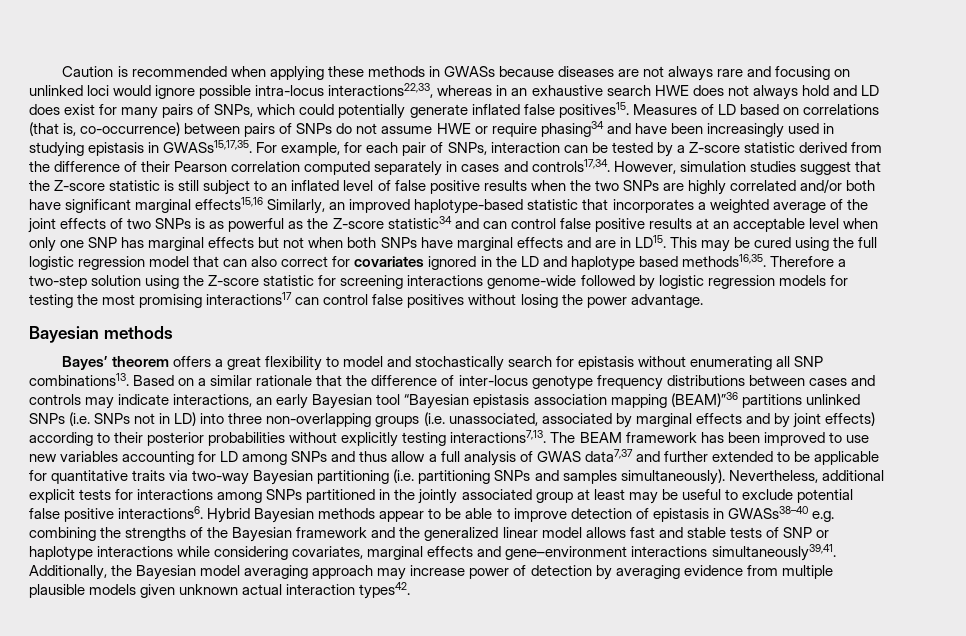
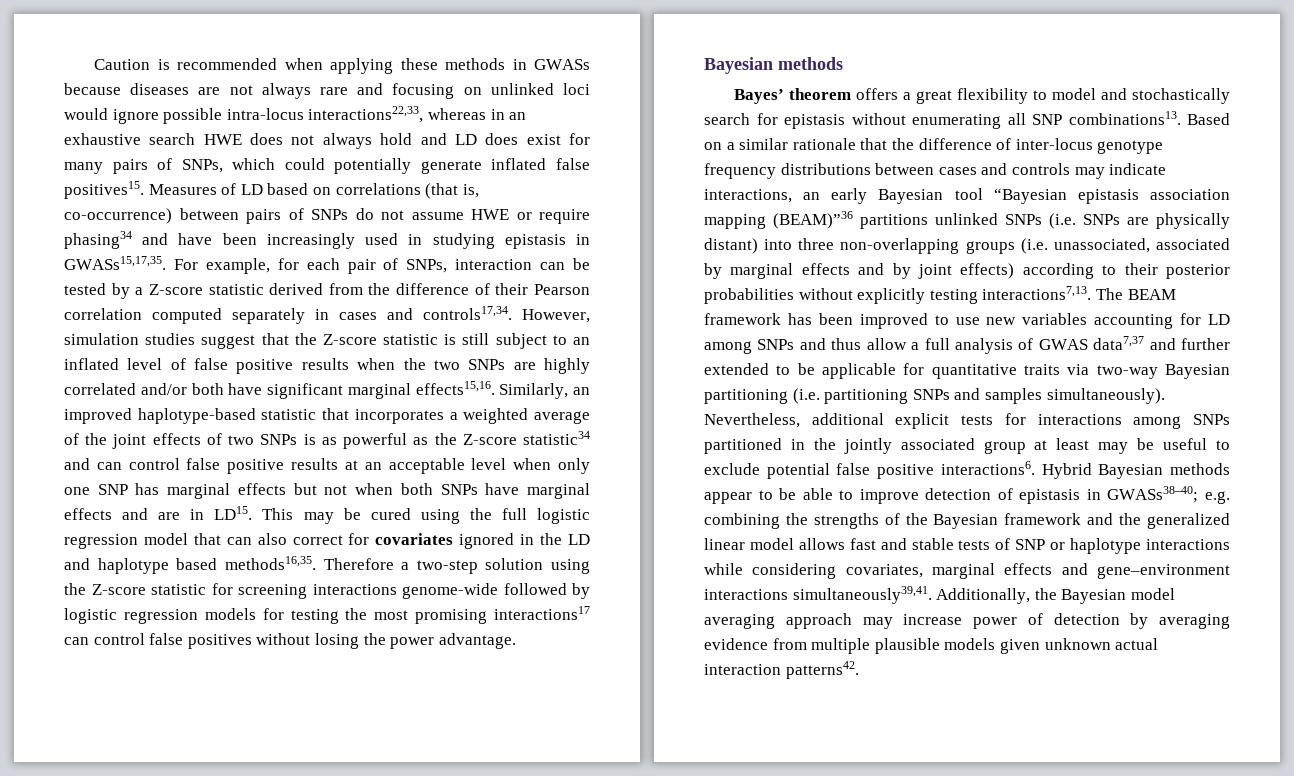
- However, simulation studies suggest that the Z-score statistic is still subject to an inflated level of false positive results when the two SNPs are highly correlated and/or both have significant marginal effects15,16 Similarly, an improved haplotype-based statistic that incorporates a weighted average of the joint effects of two SNPs is as powerful as the Z-score statistic34 and can control false positive results at an acceptable level when only one SNP has marginal effects but not when both SNPs have marginal effects and are in LD15.
+ However, simulation studies suggest that the Z-score statistic is still subject to an inflated level of false positive results when the two SNPs are highly correlated and/or both have significant marginal effects15,16. Similarly, an improved haplotype-based statistic that incorporates a weighted average of the joint effects of two SNPs is as powerful as the Z-score statistic34 and can control false positive results at an acceptable level when only one SNP has marginal effects but not when both SNPs have marginal effects and are in LD15.
- Based on a similar rationale that the difference of inter-locus genotype frequency distributions between cases and controls may indicate interactions, an early Bayesian tool “Bayesian epistasis association mapping (BEAM)”36 partitions unlinked SNPs (i.e. SNPs not in LD) into three non-overlapping groups (i.e. unassociated, associated by marginal effects and by joint effects) according to their posterior probabilities without explicitly testing interactions7,13.
+ Based on a similar rationale that the difference of inter-locus genotype frequency distributions between cases and controls may indicate interactions, an early Bayesian tool “Bayesian epistasis association mapping (BEAM)”36 partitions unlinked SNPs (i.e. SNPs are physically distant) into three non-overlapping groups (i.e. unassociated, associated by marginal effects and by joint effects) according to their posterior probabilities without explicitly testing interactions7,13.
- Hybrid Bayesian methods appear to be able to improve detection of epistasis in GWASs38–40 e.g. combining the strengths of the Bayesian framework and the generalized linear model allows fast and stable tests of SNP or haplotype interactions while considering covariates, marginal effects and gene–environment interactions simultaneously39,41.
+ Hybrid Bayesian methods appear to be able to improve detection of epistasis in GWASs38–40; e.g. combining the strengths of the Bayesian framework and the generalized linear model allows fast and stable tests of SNP or haplotype interactions while considering covariates, marginal effects and gene–environment interactions simultaneously39,41.
- Additionally, the Bayesian model averaging approach may increase power of detection by averaging evidence from multiple plausible models given unknown actual interaction types42.
+ Additionally, the Bayesian model averaging approach may increase power of detection by averaging evidence from multiple plausible models given unknown actual interaction patterns42.

